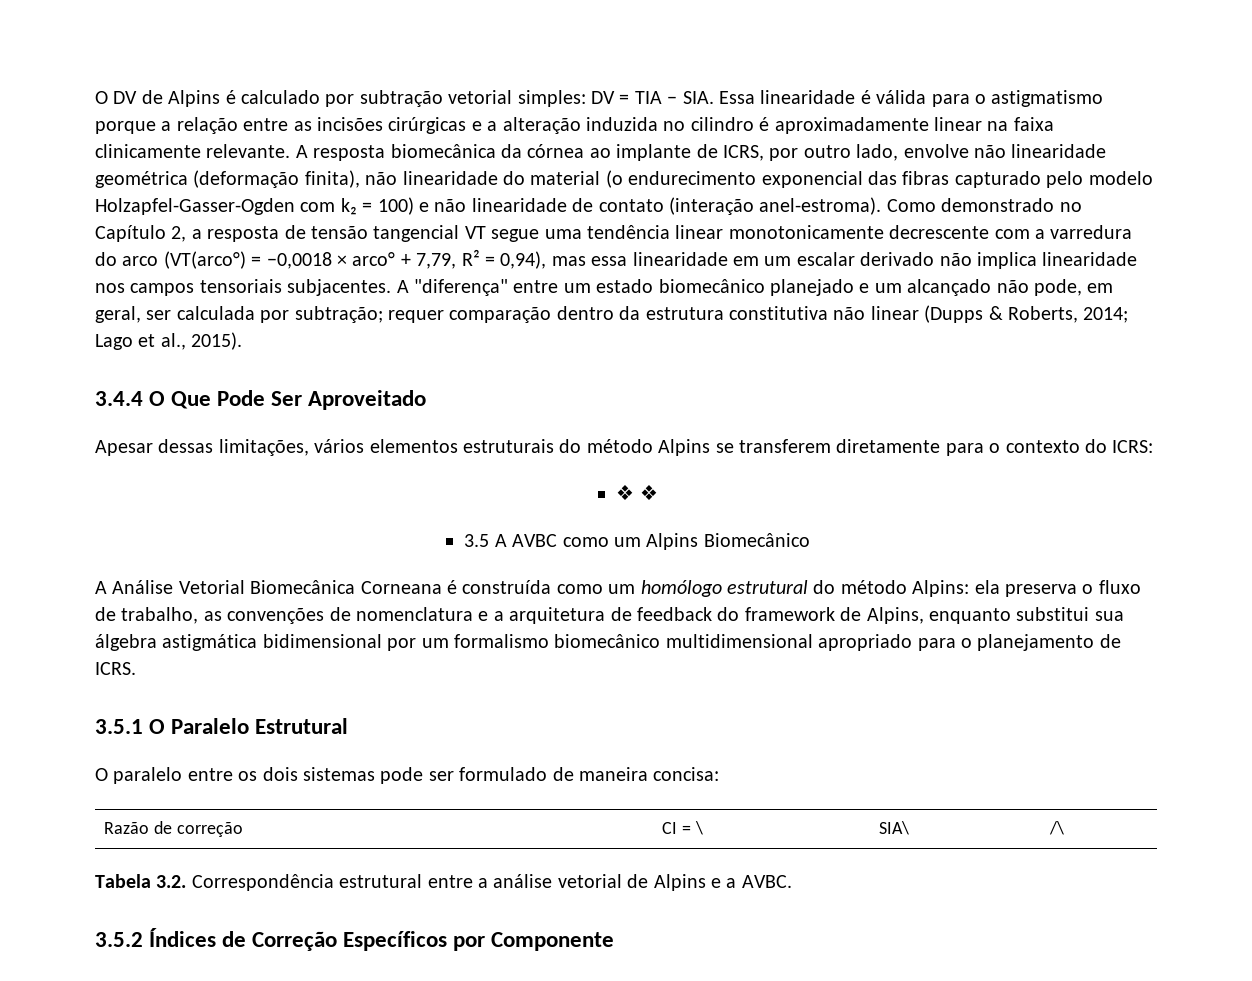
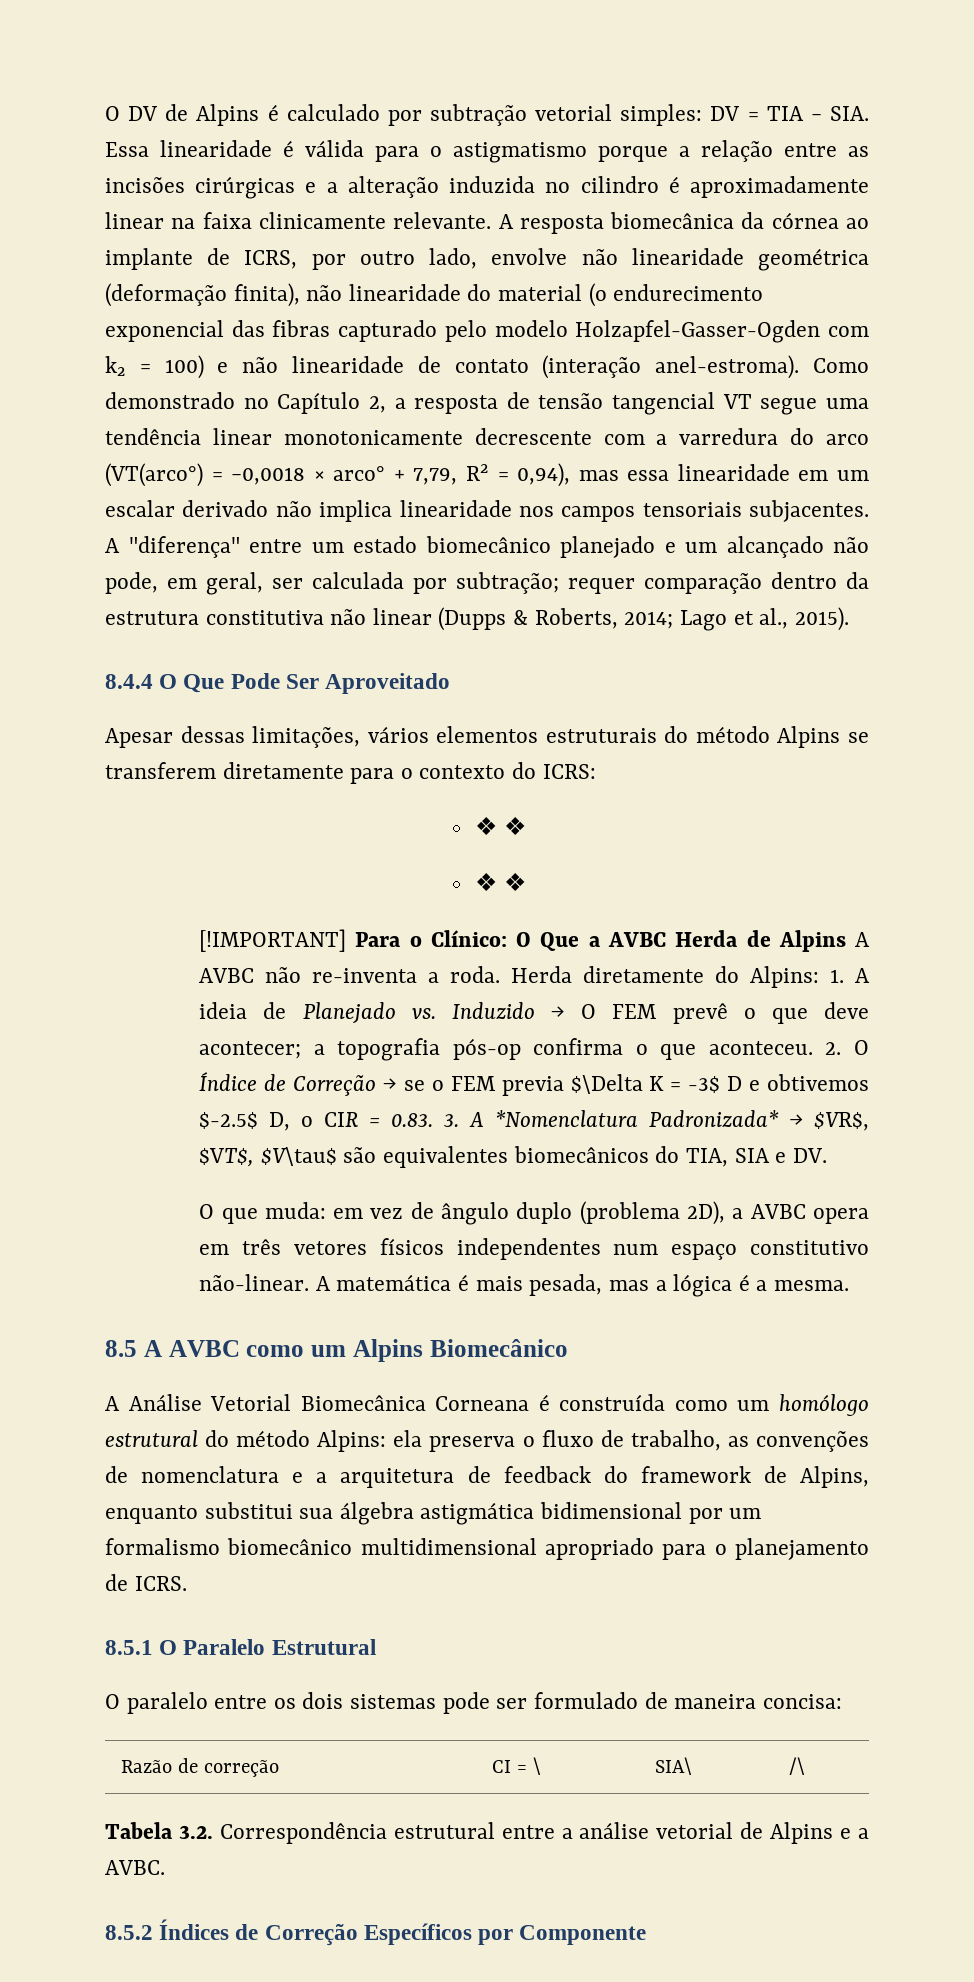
- 3.4.4 O Que Pode Ser Aproveitado
+ 8.4.4 O Que Pode Ser Aproveitado
  Apesar dessas limitações, vários elementos estruturais do método Alpins se transferem diretamente para o contexto do ICRS:
  ❖ ❖
- 3.5 A AVBC como um Alpins Biomecânico
+ ❖ ❖
+ [!IMPORTANT] Para o Clínico: O Que a AVBC Herda de Alpins A AVBC não re-inventa a roda. Herda diretamente do Alpins: 1. A ideia de Planejado vs. Induzido → O FEM prevê o que deve acontecer; a topografia pós-op confirma o que aconteceu. 2. O Índice de Correção → se o FEM previa $\Delta K = -3$ D e obtivemos $-2.5$ D, o CIR = 0.83. 3. A *Nomenclatura Padronizada* → $VR$, $VT$, $V\tau$ são equivalentes biomecânicos do TIA, SIA e DV.
+ O que muda: em vez de ângulo duplo (problema 2D), a AVBC opera em três vetores físicos independentes num espaço constitutivo não-linear. A matemática é mais pesada, mas a lógica é a mesma.
+ 8.5 A AVBC como um Alpins Biomecânico
- 3.5.1 O Paralelo Estrutural
+ 8.5.1 O Paralelo Estrutural
- 3.5.2 Índices de Correção Específicos por Componente
+ 8.5.2 Índices de Correção Específicos por Componente

